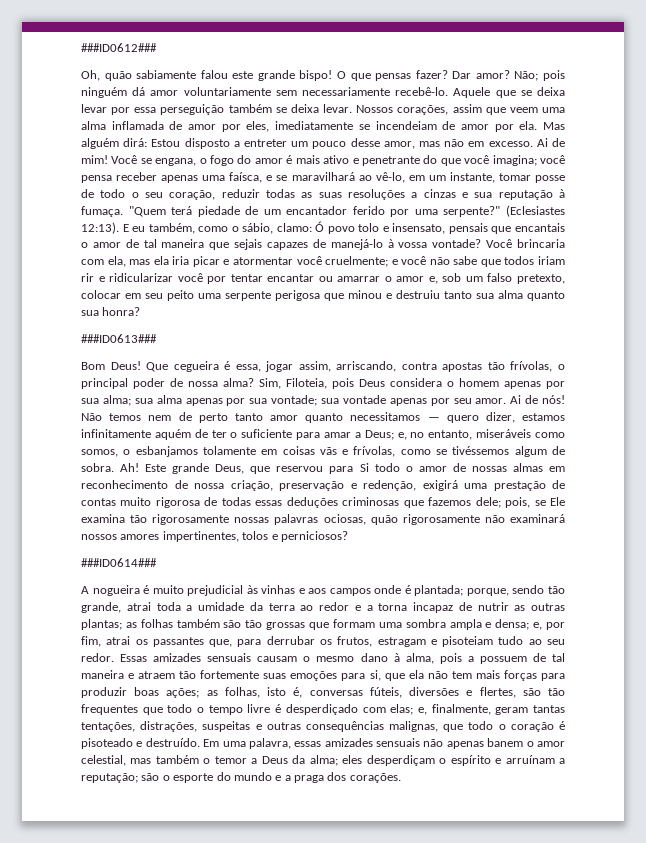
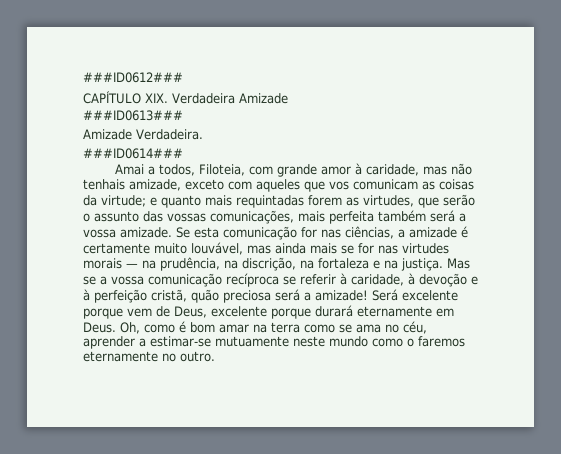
- Oh, quão sabiamente falou este grande bispo! O que pensas fazer? Dar amor? Não; pois ninguém dá amor voluntariamente sem necessariamente recebê-lo. Aquele que se deixa levar por essa perseguição também se deixa levar. Nossos corações, assim que veem uma alma inflamada de amor por eles, imediatamente se incendeiam de amor por ela. Mas alguém dirá: Estou disposto a entreter um pouco desse amor, mas não em excesso. Ai de mim! Você se engana, o fogo do amor é mais ativo e penetrante do que você imagina; você pensa receber apenas uma faísca, e se maravilhará ao vê-lo, em um instante, tomar posse de todo o seu coração, reduzir todas as suas resoluções a cinzas e sua reputação à fumaça. "Quem terá piedade de um encantador ferido por uma serpente?" (Eclesiastes 12:13). E eu também, como o sábio, clamo: Ó povo tolo e insensato, pensais que encantais o amor de tal maneira que sejais capazes de manejá-lo à vossa vontade? Você brincaria com ela, mas ela iria picar e atormentar você cruelmente; e você não sabe que todos iriam rir e ridicularizar você por tentar encantar ou amarrar o amor e, sob um falso pretexto, colocar em seu peito uma serpente perigosa que minou e destruiu tanto sua alma quanto sua honra?
+ CAPÍTULO XIX. Verdadeira Amizade
  ###ID0613###
- Bom Deus! Que cegueira é essa, jogar assim, arriscando, contra apostas tão frívolas, o principal poder de nossa alma? Sim, Filoteia, pois Deus considera o homem apenas por sua alma; sua alma apenas por sua vontade; sua vontade apenas por seu amor. Ai de nós! Não temos nem de perto tanto amor quanto necessitamos — quero dizer, estamos infinitamente aquém de ter o suficiente para amar a Deus; e, no entanto, miseráveis como somos, o esbanjamos tolamente em coisas vãs e frívolas, como se tivéssemos algum de sobra. Ah! Este grande Deus, que reservou para Si todo o amor de nossas almas em reconhecimento de nossa criação, preservação e redenção, exigirá uma prestação de contas muito rigorosa de todas essas deduções criminosas que fazemos dele; pois, se Ele examina tão rigorosamente nossas palavras ociosas, quão rigorosamente não examinará nossos amores impertinentes, tolos e perniciosos?
+ Amizade Verdadeira.
  ###ID0614###
- A nogueira é muito prejudicial às vinhas e aos campos onde é plantada; porque, sendo tão grande, atrai toda a umidade da terra ao redor e a torna incapaz de nutrir as outras plantas; as folhas também são tão grossas que formam uma sombra ampla e densa; e, por fim, atrai os passantes que, para derrubar os frutos, estragam e pisoteiam tudo ao seu redor. Essas amizades sensuais causam o mesmo dano à alma, pois a possuem de tal maneira e atraem tão fortemente suas emoções para si, que ela não tem mais forças para produzir boas ações; as folhas, isto é, conversas fúteis, diversões e flertes, são tão frequentes que todo o tempo livre é desperdiçado com elas; e, finalmente, geram tantas tentações, distrações, suspeitas e outras consequências malignas, que todo o coração é pisoteado e destruído. Em uma palavra, essas amizades sensuais não apenas banem o amor celestial, mas também o temor a Deus da alma; eles desperdiçam o espírito e arruínam a reputação; são o esporte do mundo e a praga dos corações.
+ Amai a todos, Filoteia, com grande amor à caridade, mas não tenhais amizade, exceto com aqueles que vos comunicam as coisas da virtude; e quanto mais requintadas forem as virtudes, que serão o assunto das vossas comunicações, mais perfeita também será a vossa amizade. Se esta comunicação for nas ciências, a amizade é certamente muito louvável, mas ainda mais se for nas virtudes morais — na prudência, na discrição, na fortaleza e na justiça. Mas se a vossa comunicação recíproca se referir à caridade, à devoção e à perfeição cristã, quão preciosa será a amizade! Será excelente porque vem de Deus, excelente porque durará eternamente em Deus. Oh, como é bom amar na terra como se ama no céu, aprender a estimar-se mutuamente neste mundo como o faremos eternamente no outro.

